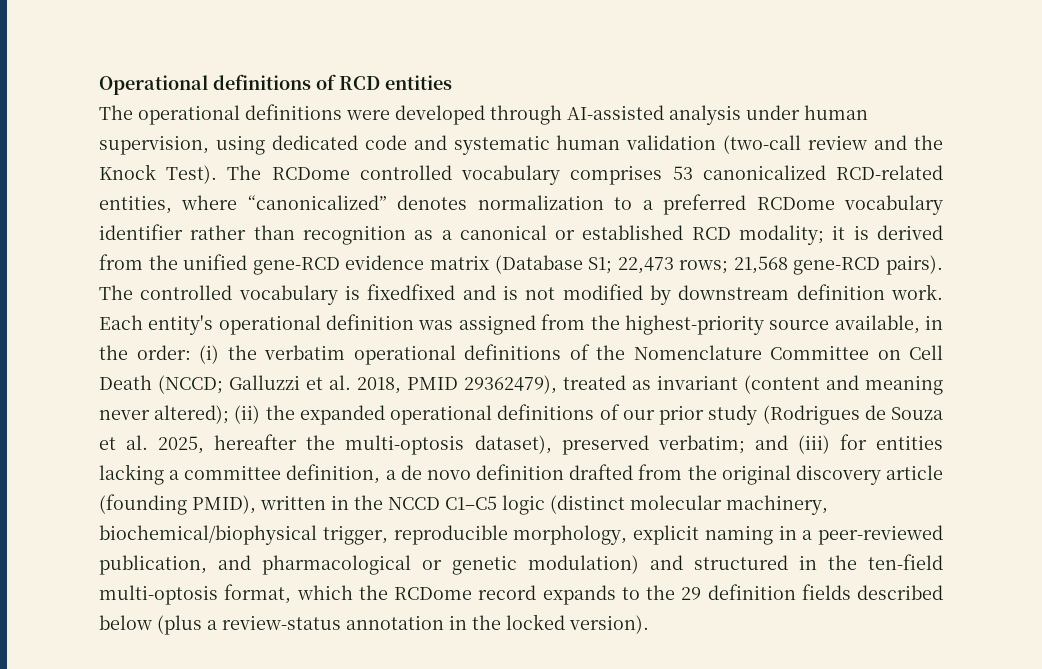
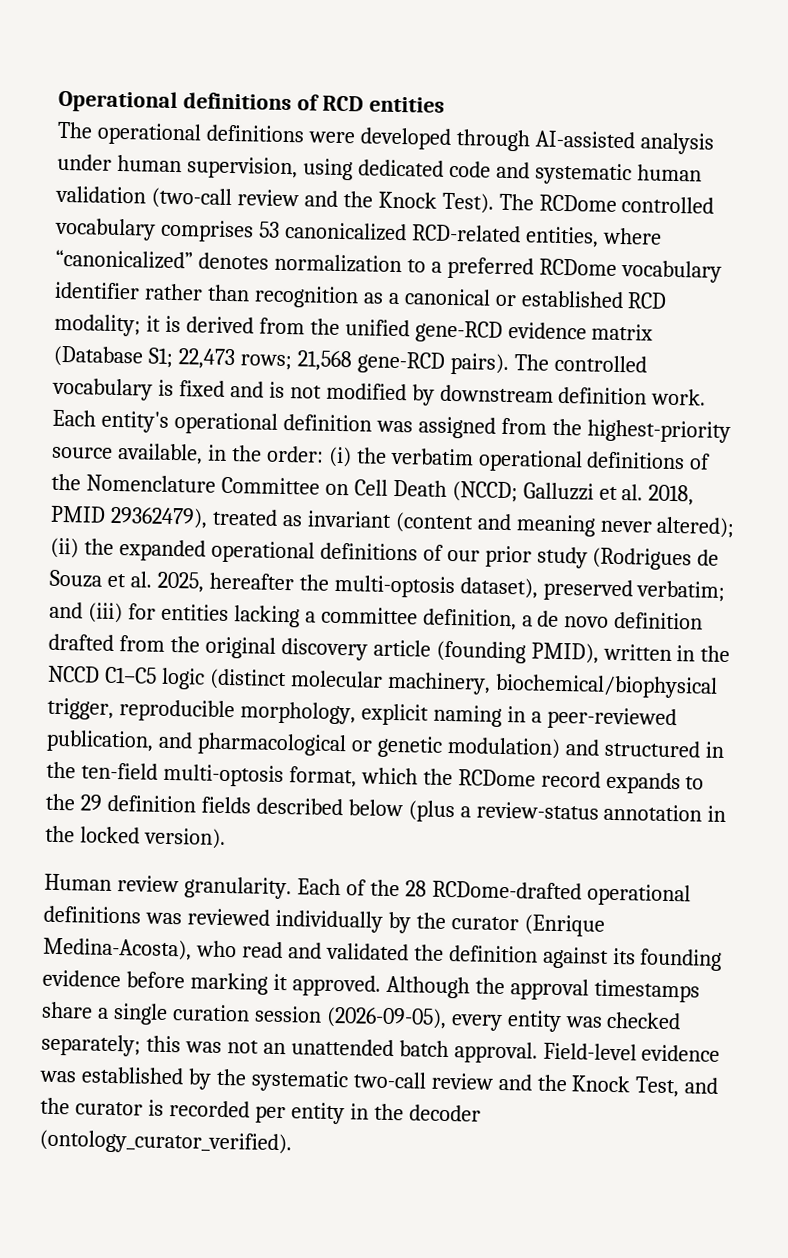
- The controlled vocabulary is fixedfixed and is not modified by downstream definition work.
+ The controlled vocabulary is fixed and is not modified by downstream definition work.
+ Human review granularity. Each of the 28 RCDome-drafted operational definitions was reviewed individually by the curator (Enrique Medina-Acosta), who read and validated the definition against its founding evidence before marking it approved. Although the approval timestamps share a single curation session (2026-09-05), every entity was checked separately; this was not an unattended batch approval. Field-level evidence was established by the systematic two-call review and the Knock Test, and the curator is recorded per entity in the decoder (ontology_curator_verified).

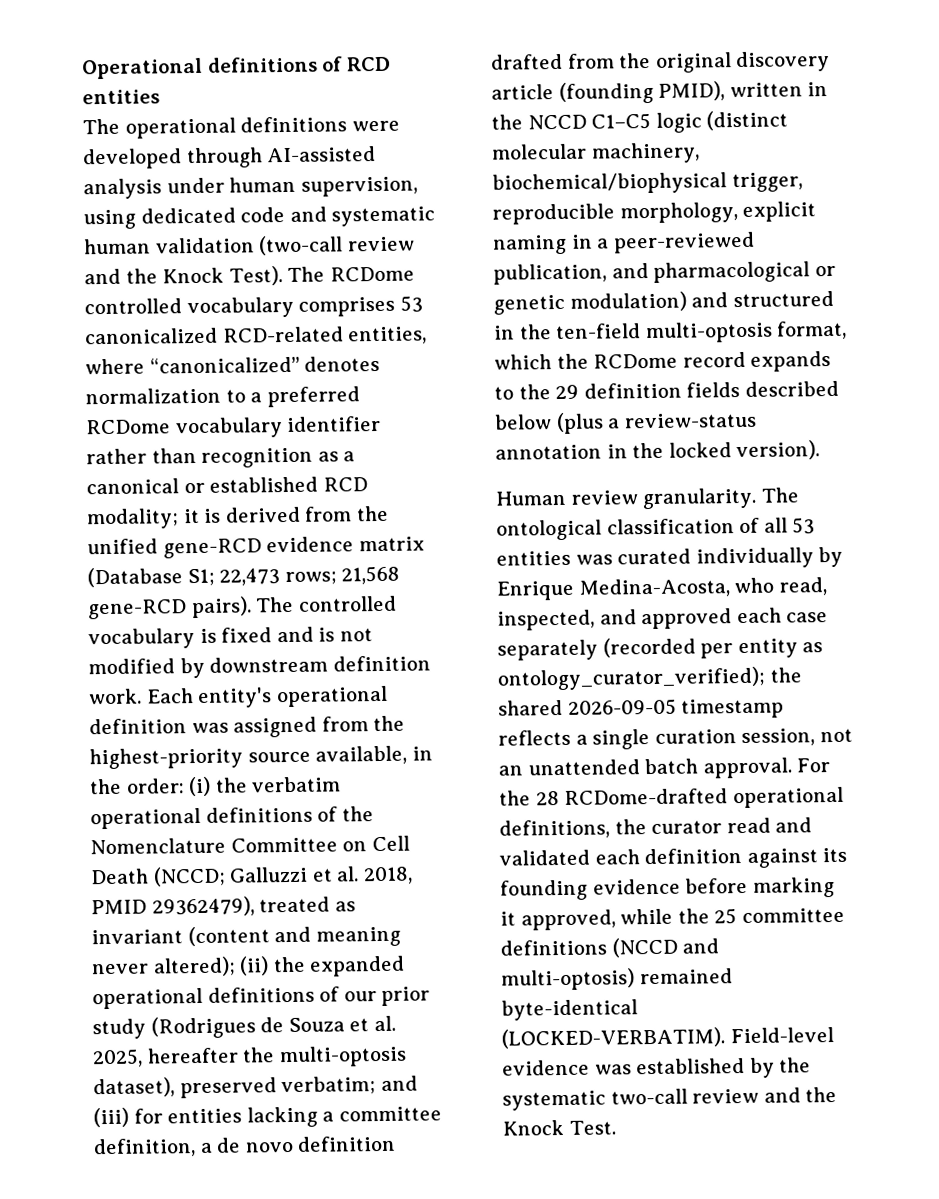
- Each of the 28 RCDome-drafted operational definitions was reviewed individually by the curator (Enrique Medina-Acosta), who read and validated the definition against its founding evidence before marking it approved. Although the approval timestamps share a single curation session (2026-09-05), every entity was checked separately; this was not an unattended batch approval.
+ The ontological classification of all 53 entities was curated individually by Enrique Medina-Acosta, who read, inspected, and approved each case separately (recorded per entity as ontology_curator_verified); the shared 2026-09-05 timestamp reflects a single curation session, not an unattended batch approval. For the 28 RCDome-drafted operational definitions, the curator read and validated each definition against its founding evidence before marking it approved, while the 25 committee definitions (NCCD and multi-optosis) remained byte-identical (LOCKED-VERBATIM).
- Field-level evidence was established by the systematic two-call review and the Knock Test, and the curator is recorded per entity in the decoder (ontology_curator_verified).
+ Field-level evidence was established by the systematic two-call review and the Knock Test.

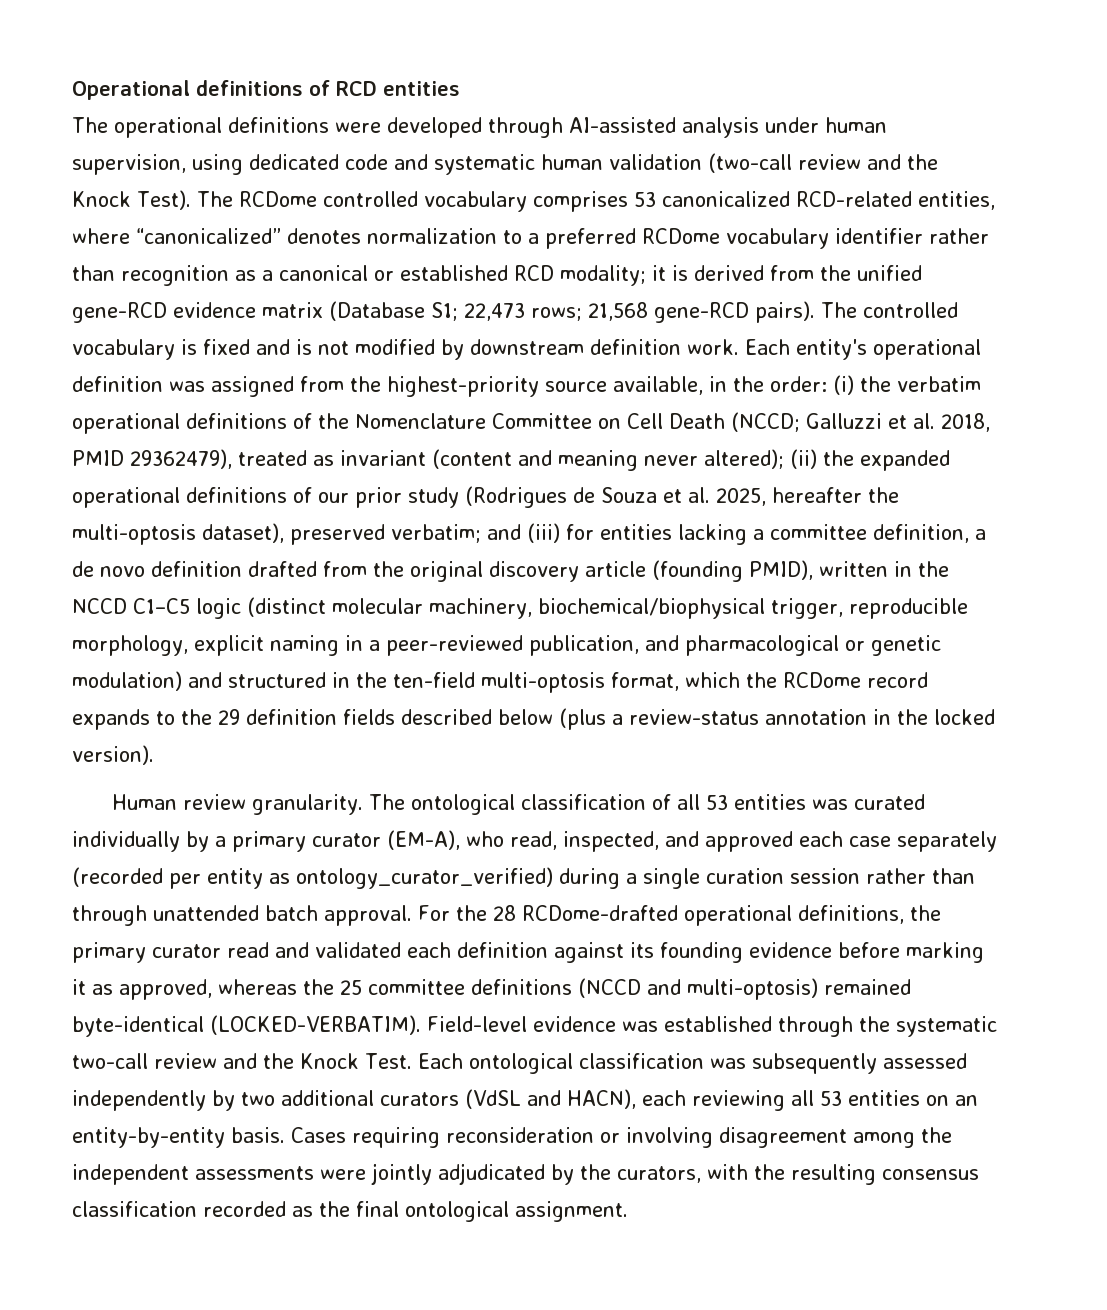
- The ontological classification of all 53 entities was curated individually by Enrique Medina-Acosta, who read, inspected, and approved each case separately (recorded per entity as ontology_curator_verified); the shared 2026-09-05 timestamp reflects a single curation session, not an unattended batch approval.
+ The ontological classification of all 53 entities was curated individually by a primary curator (EM-A), who read, inspected, and approved each case separately (recorded per entity as ontology_curator_verified) during a single curation session rather than through unattended batch approval.
- For the 28 RCDome-drafted operational definitions, the curator read and validated each definition against its founding evidence before marking it approved, while the 25 committee definitions (NCCD and multi-optosis) remained byte-identical (LOCKED-VERBATIM).
+ For the 28 RCDome-drafted operational definitions, the primary curator read and validated each definition against its founding evidence before marking it as approved, whereas the 25 committee definitions (NCCD and multi-optosis) remained byte-identical (LOCKED-VERBATIM).
- Field-level evidence was established by the systematic two-call review and the Knock Test.
+ Field-level evidence was established through the systematic two-call review and the Knock Test.
+ Each ontological classification was subsequently assessed independently by two additional curators (VdSL and HACN), each reviewing all 53 entities on an entity-by-entity basis. Cases requiring reconsideration or involving disagreement among the independent assessments were jointly adjudicated by the curators, with the resulting consensus classification recorded as the final ontological assignment.

